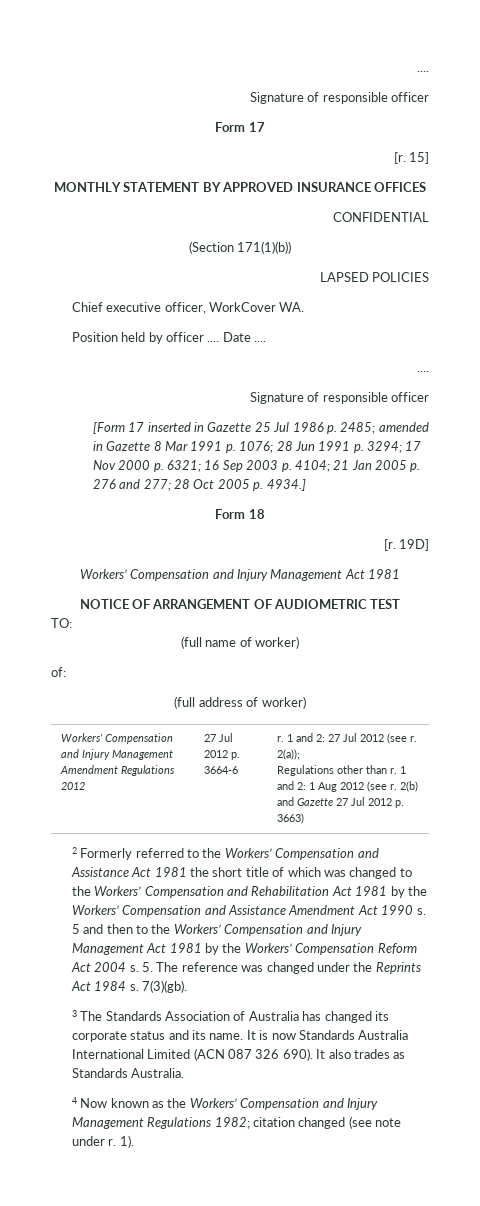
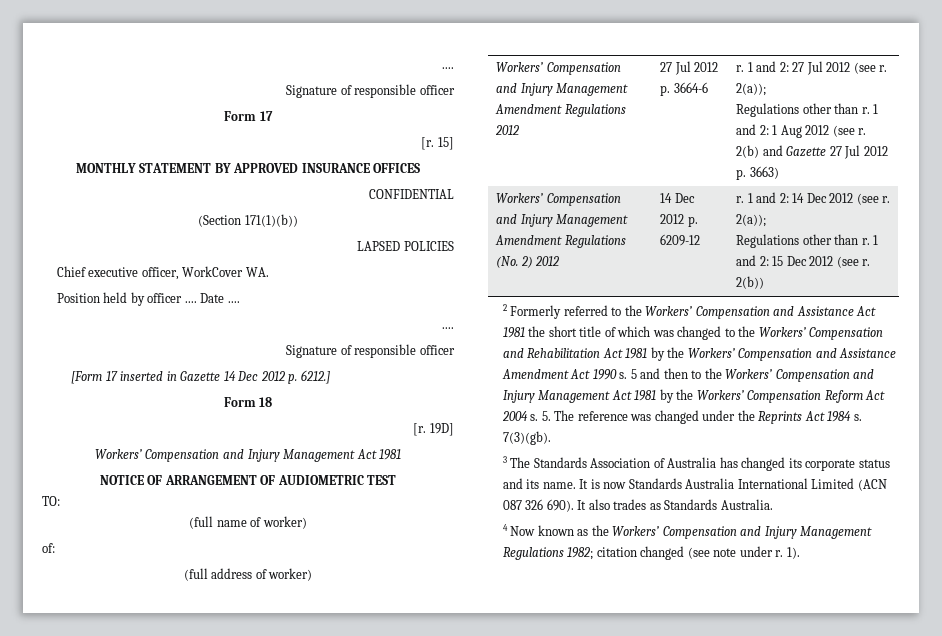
- [Form 17 inserted in Gazette 25 Jul 1986 p. 2485; amended in Gazette 8 Mar 1991 p. 1076; 28 Jun 1991 p. 3294; 17 Nov 2000 p. 6321; 16 Sep 2003 p. 4104; 21 Jan 2005 p. 276 and 277; 28 Oct 2005 p. 4934.]
+ [Form 17 inserted in Gazette 14 Dec 2012 p. 6212.]
+ Workers’ Compensation and Injury Management Amendment Regulations (No. 2) 2012 | 14 Dec 2012 p. 6209-12 | r. 1 and 2: 14 Dec 2012 (see r. 2(a));
+ Regulations other than r. 1 and 2: 15 Dec 2012 (see r. 2(b))

